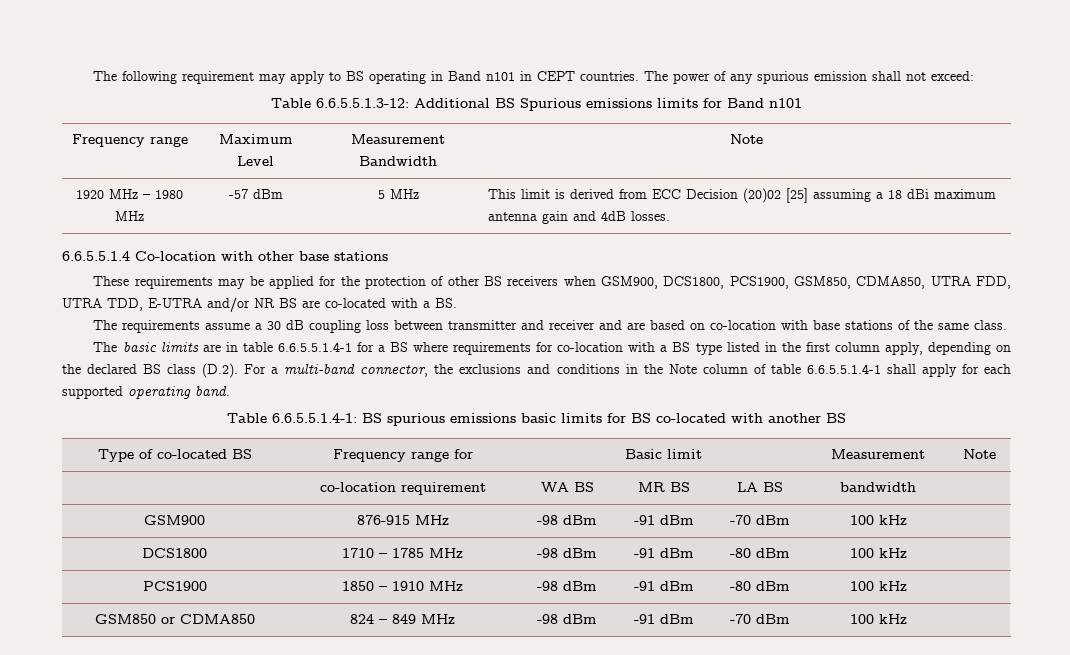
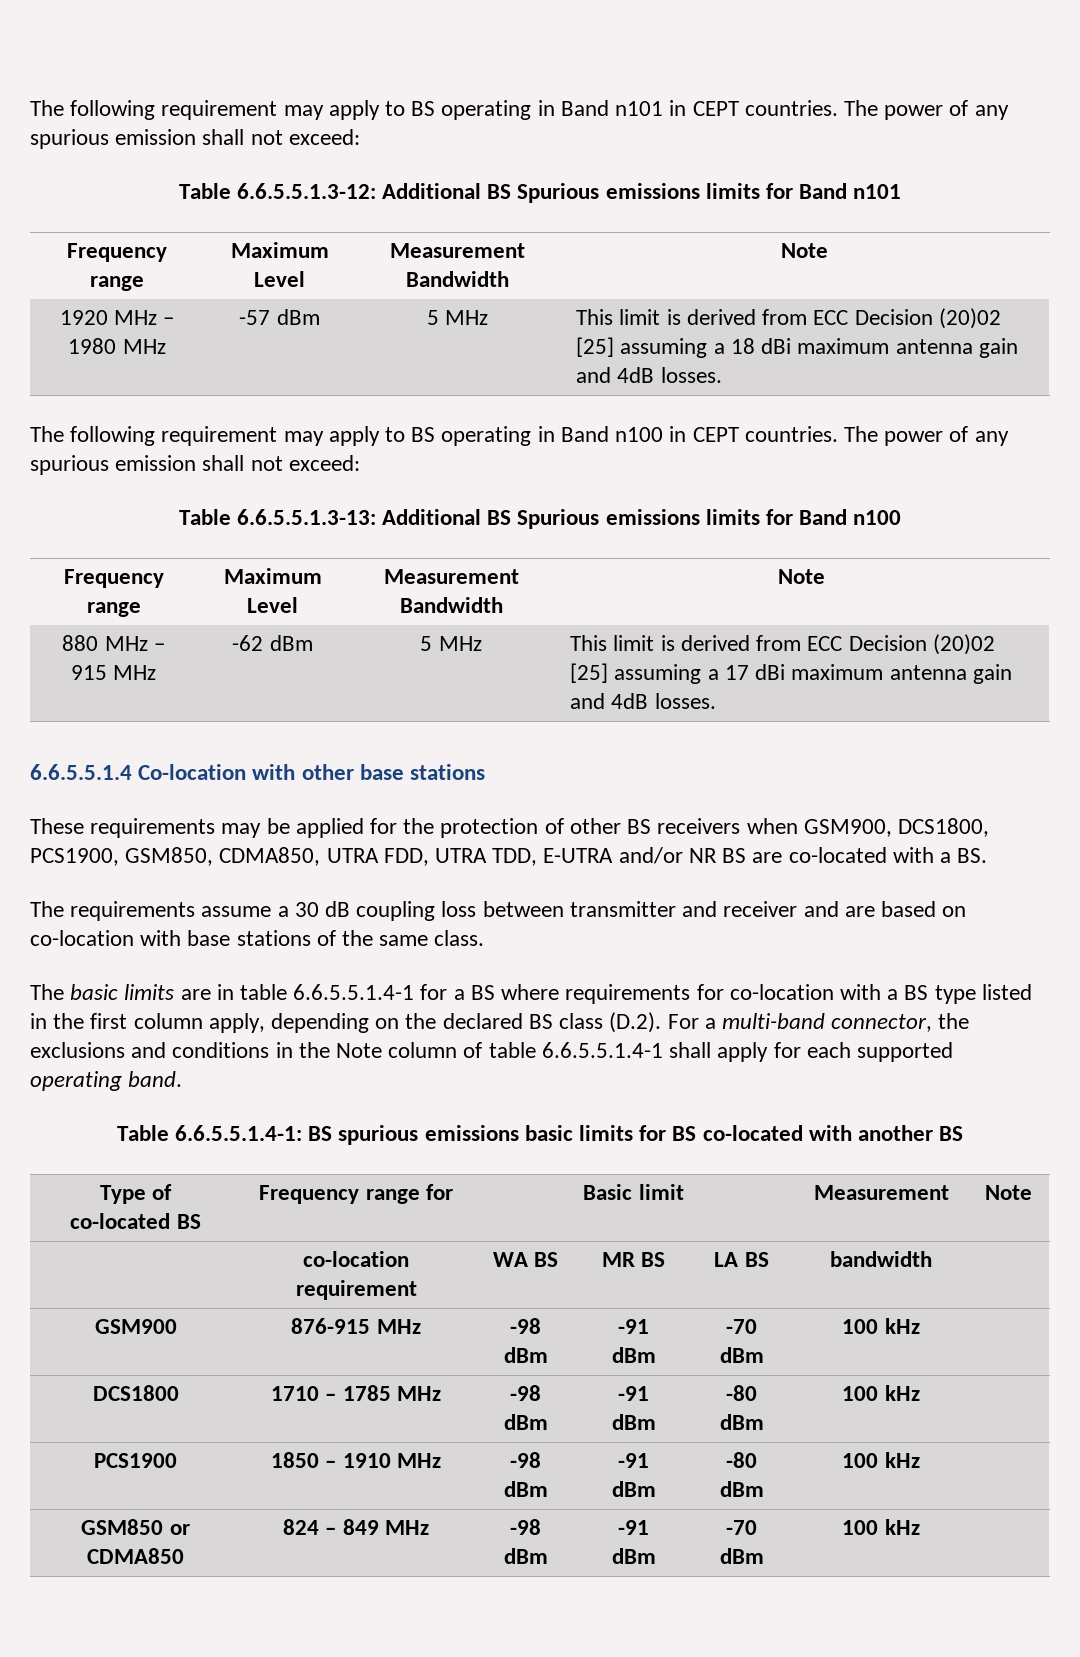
+ The following requirement may apply to BS operating in Band n100 in CEPT countries. The power of any spurious emission shall not exceed:
+ Table 6.6.5.5.1.3-13: Additional BS Spurious emissions limits for Band n100
+ Frequency range | Maximum Level | Measurement Bandwidth | Note
+ 880 MHz – 915 MHz | -62 dBm | 5 MHz | This limit is derived from ECC Decision (20)02 [25] assuming a 17 dBi maximum antenna gain and 4dB losses.

